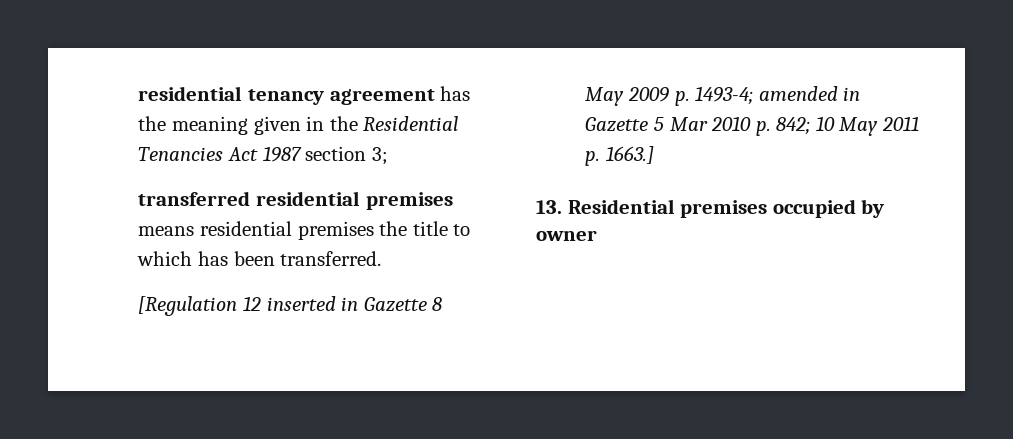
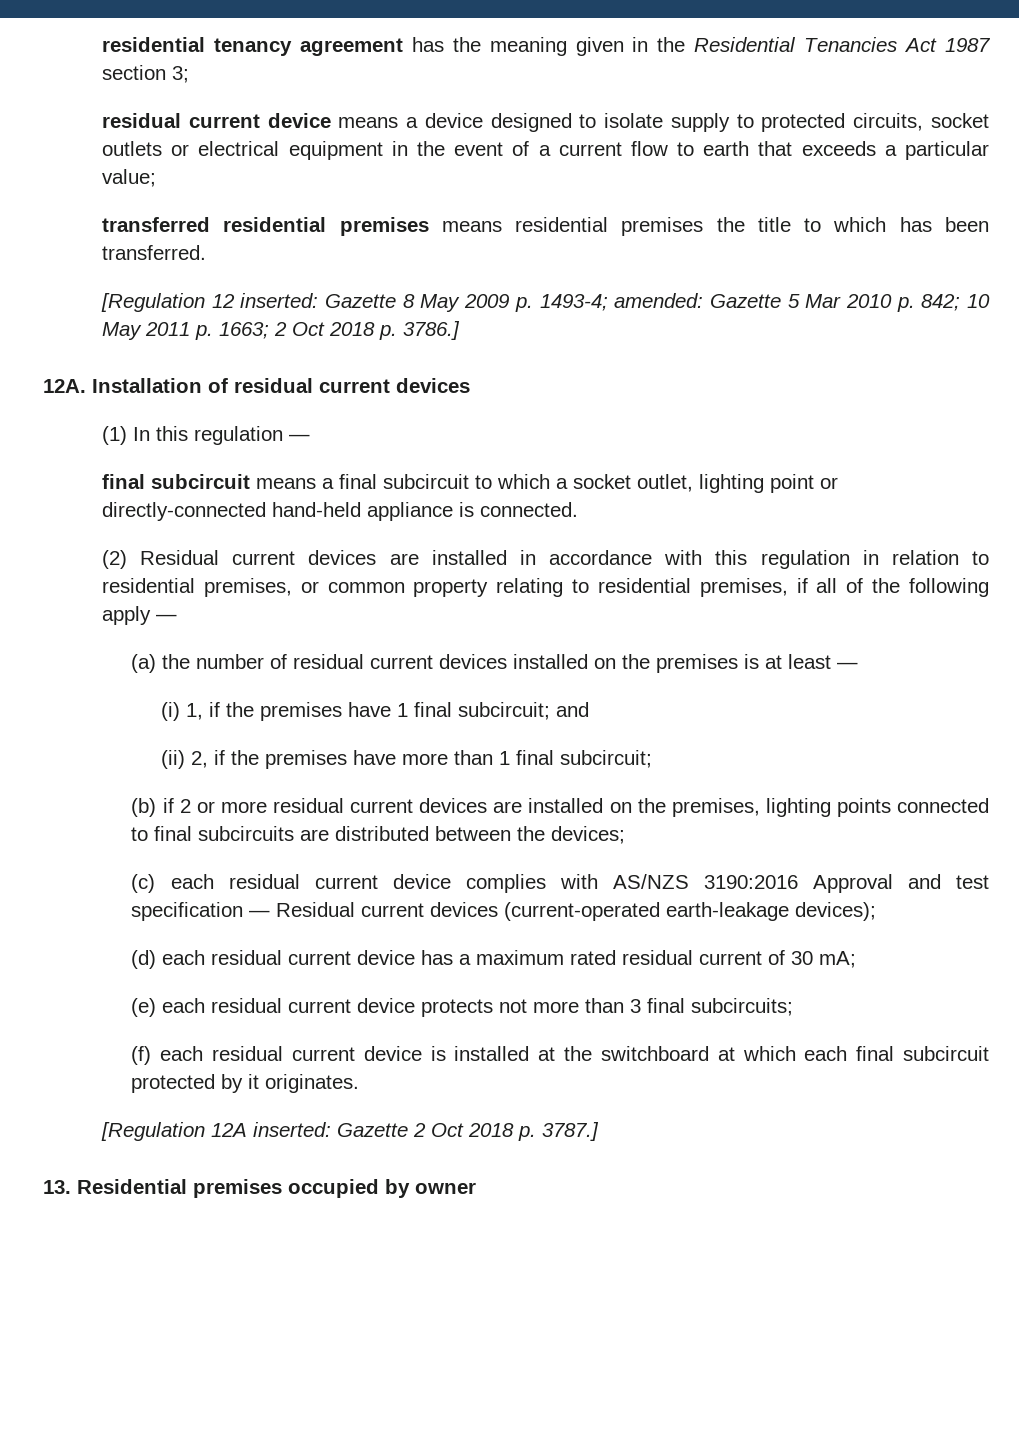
+ residual current device means a device designed to isolate supply to protected circuits, socket outlets or electrical equipment in the event of a current flow to earth that exceeds a particular value;
- [Regulation 12 inserted in Gazette 8 May 2009 p. 1493-4; amended in Gazette 5 Mar 2010 p. 842; 10 May 2011 p. 1663.]
+ [Regulation 12 inserted: Gazette 8 May 2009 p. 1493-4; amended: Gazette 5 Mar 2010 p. 842; 10 May 2011 p. 1663; 2 Oct 2018 p. 3786.]
+ 12A. Installation of residual current devices
+ (1) In this regulation —
+ final subcircuit means a final subcircuit to which a socket outlet, lighting point or directly-connected hand-held appliance is connected.
+ (2) Residual current devices are installed in accordance with this regulation in relation to residential premises, or common property relating to residential premises, if all of the following apply —
+ (a) the number of residual current devices installed on the premises is at least —
+ (i) 1, if the premises have 1 final subcircuit; and
+ (ii) 2, if the premises have more than 1 final subcircuit;
+ (b) if 2 or more residual current devices are installed on the premises, lighting points connected to final subcircuits are distributed between the devices;
+ (c) each residual current device complies with AS/NZS 3190:2016 Approval and test specification — Residual current devices (current-operated earth-leakage devices);
+ (d) each residual current device has a maximum rated residual current of 30 mA;
+ (e) each residual current device protects not more than 3 final subcircuits;
+ (f) each residual current device is installed at the switchboard at which each final subcircuit protected by it originates.
+ [Regulation 12A inserted: Gazette 2 Oct 2018 p. 3787.]

